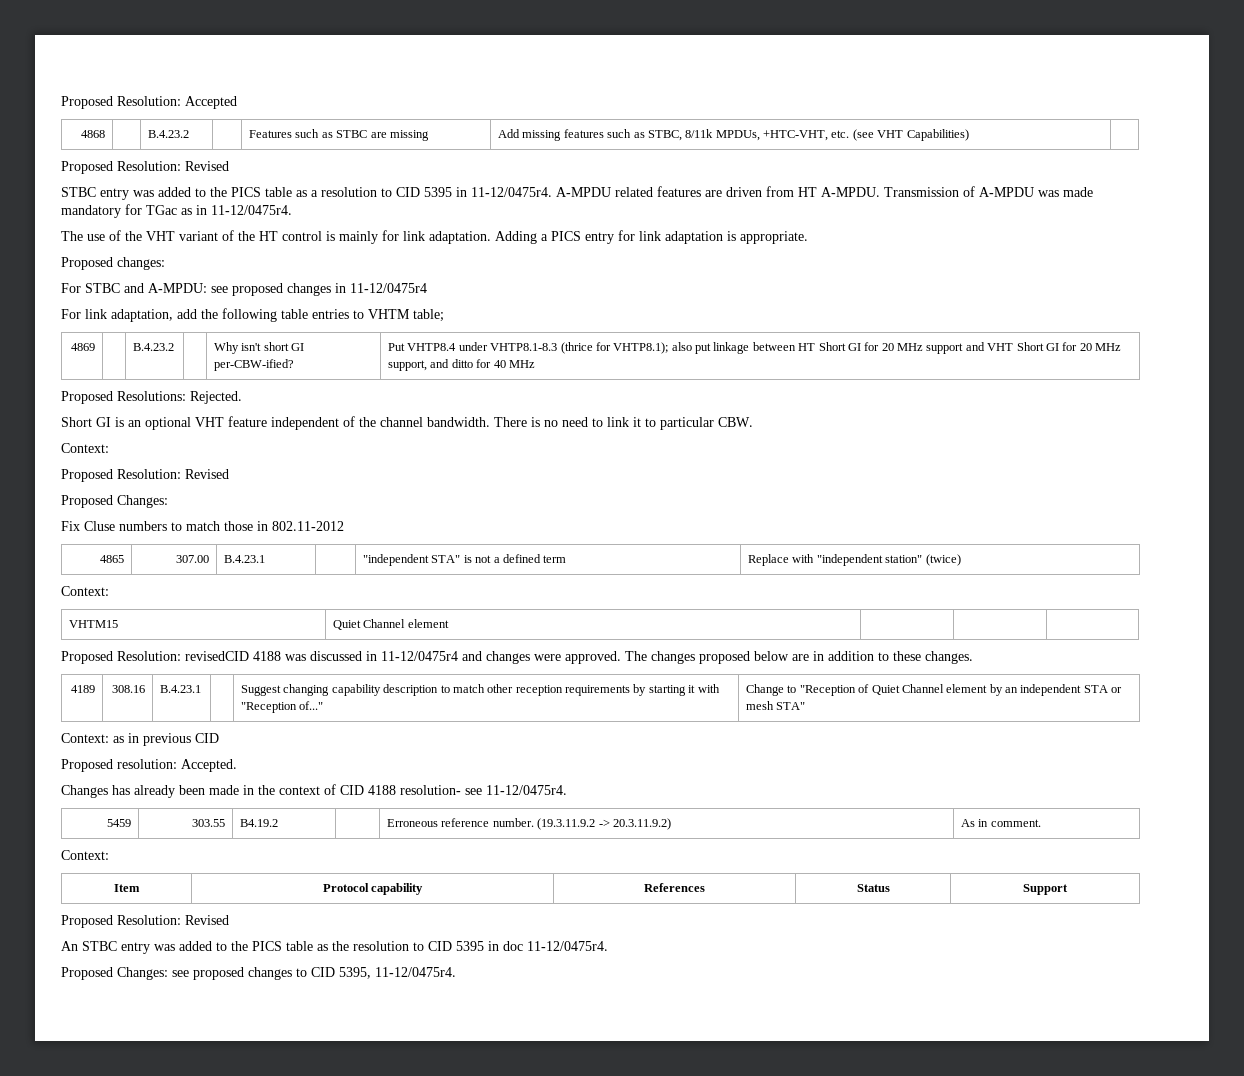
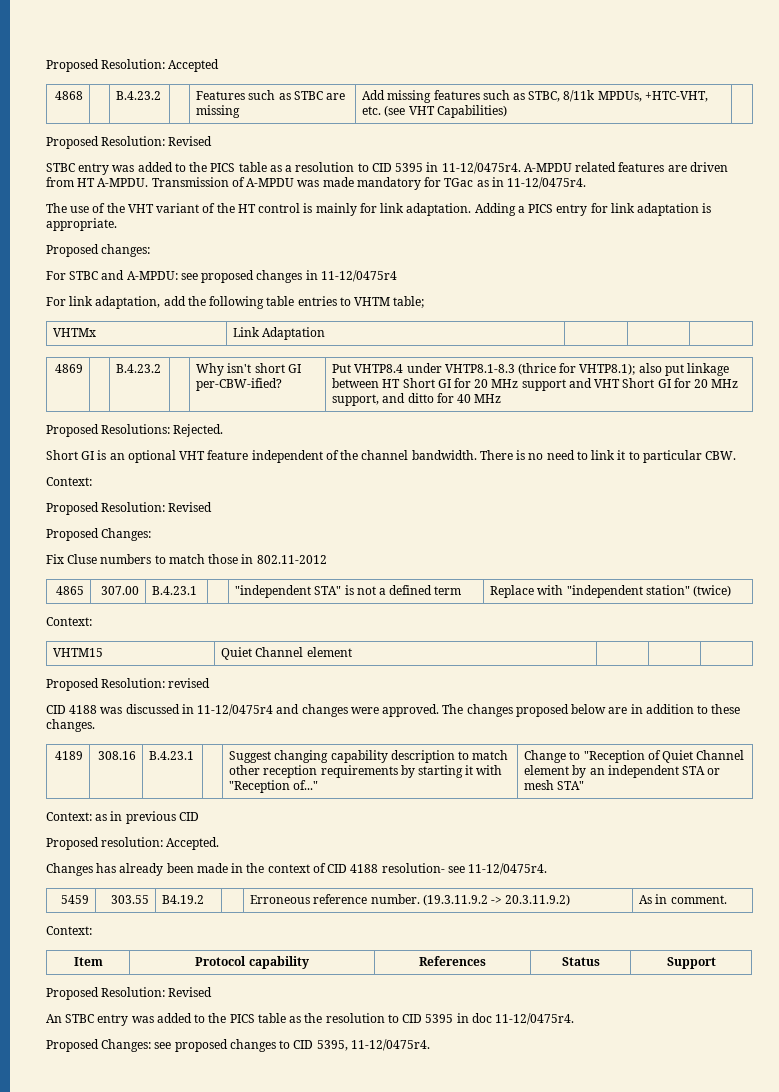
+ VHTMx | Link Adaptation | | |
- Proposed Resolution: revisedCID 4188 was discussed in 11-12/0475r4 and changes were approved.
+ Proposed Resolution: revised
+ CID 4188 was discussed in 11-12/0475r4 and changes were approved.

